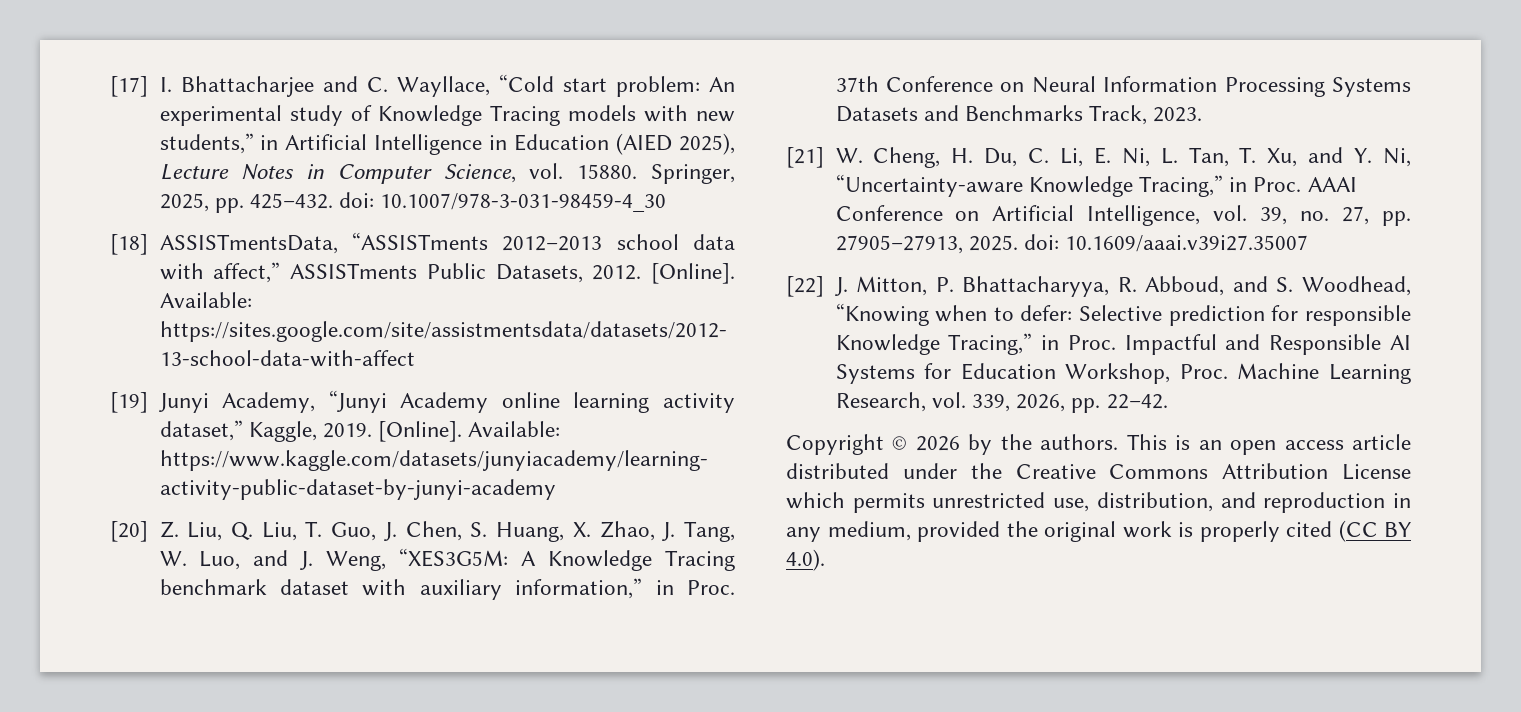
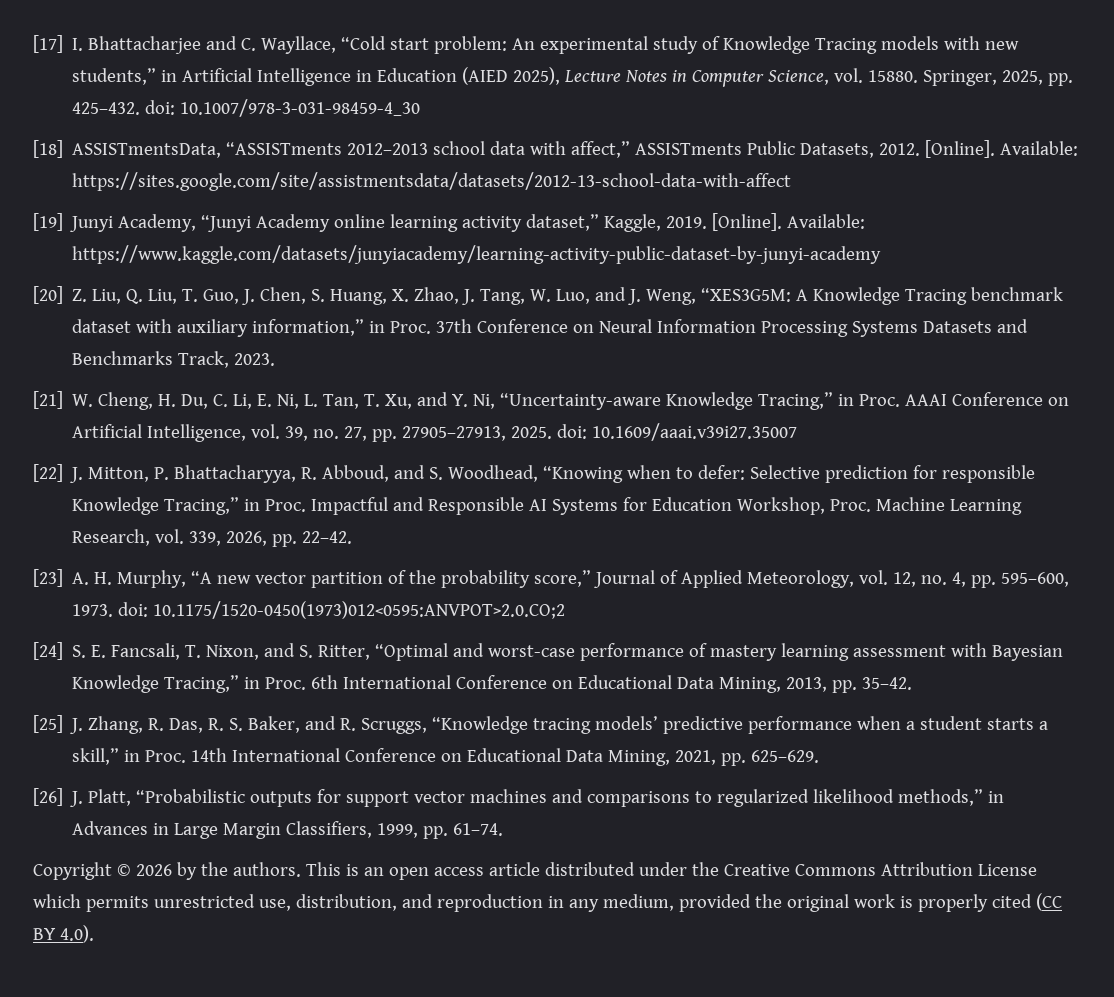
+ [23] A. H. Murphy, “A new vector partition of the probability score,” Journal of Applied Meteorology, vol. 12, no. 4, pp. 595–600, 1973. doi: 10.1175/1520-0450(1973)012<0595:ANVPOT>2.0.CO;2
+ [24] S. E. Fancsali, T. Nixon, and S. Ritter, “Optimal and worst-case performance of mastery learning assessment with Bayesian Knowledge Tracing,” in Proc. 6th International Conference on Educational Data Mining, 2013, pp. 35–42.
+ [25] J. Zhang, R. Das, R. S. Baker, and R. Scruggs, “Knowledge tracing models’ predictive performance when a student starts a skill,” in Proc. 14th International Conference on Educational Data Mining, 2021, pp. 625–629.
+ [26] J. Platt, “Probabilistic outputs for support vector machines and comparisons to regularized likelihood methods,” in Advances in Large Margin Classifiers, 1999, pp. 61–74.

